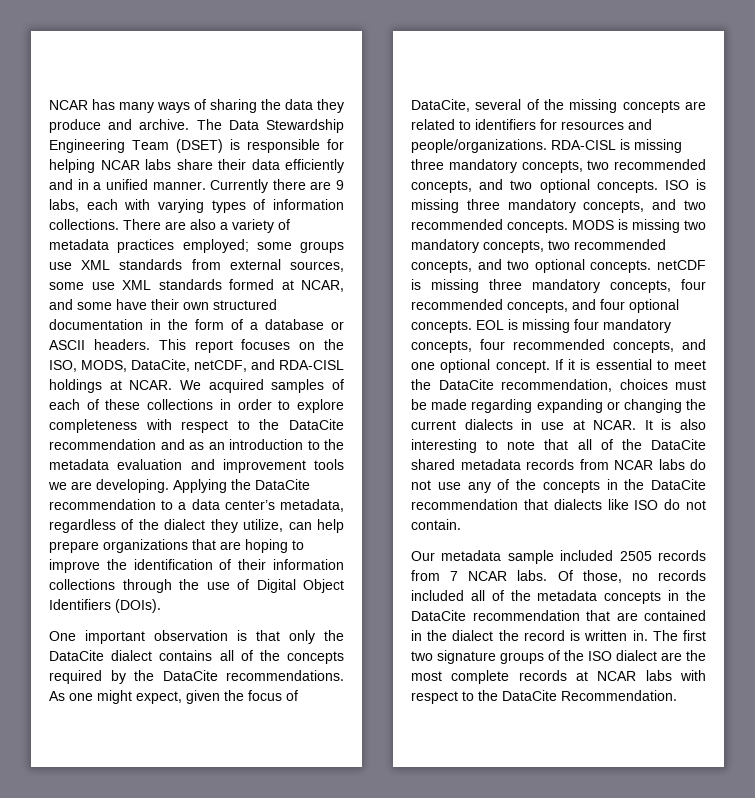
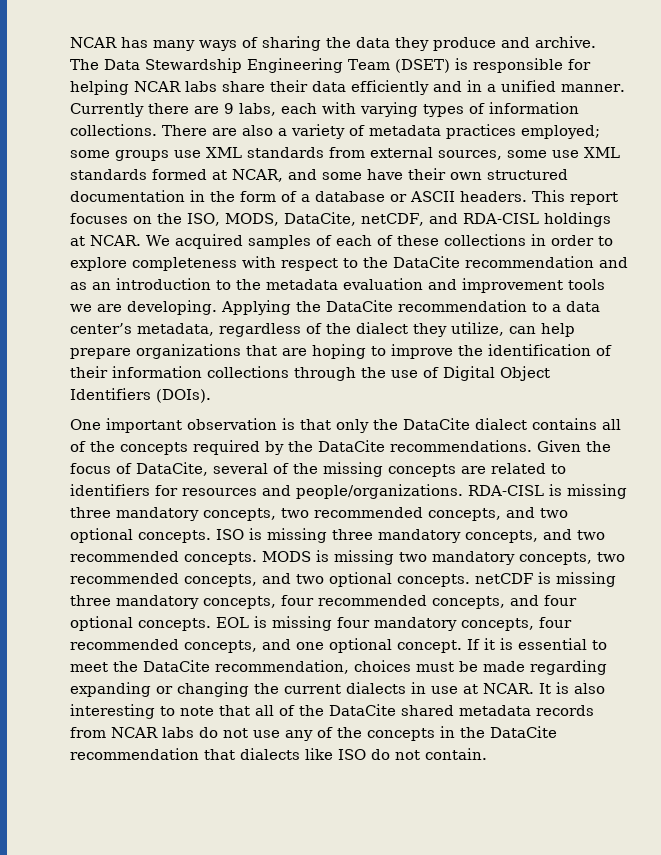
- As one might expect, given the focus of DataCite, several of the missing concepts are related to identifiers for resources and people/organizations.
+ Given the focus of DataCite, several of the missing concepts are related to identifiers for resources and people/organizations.
- Our metadata sample included 2505 records from 7 NCAR labs. Of those, no records included all of the metadata concepts in the DataCite recommendation that are contained in the dialect the record is written in. The first two signature groups of the ISO dialect are the most complete records at NCAR labs with respect to the DataCite Recommendation.

